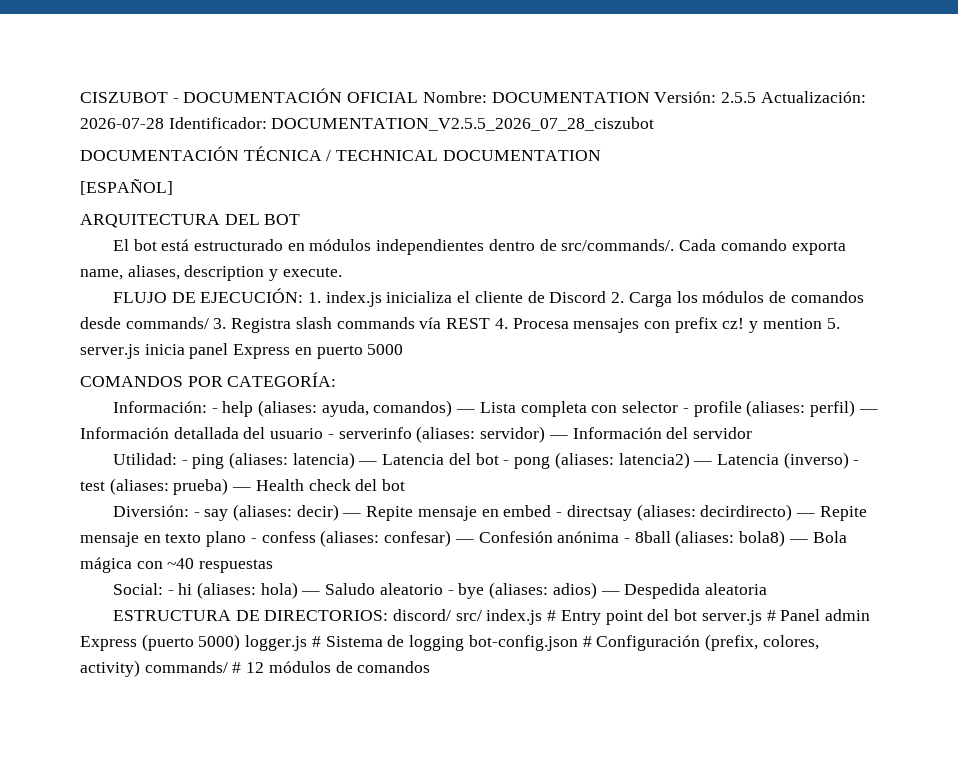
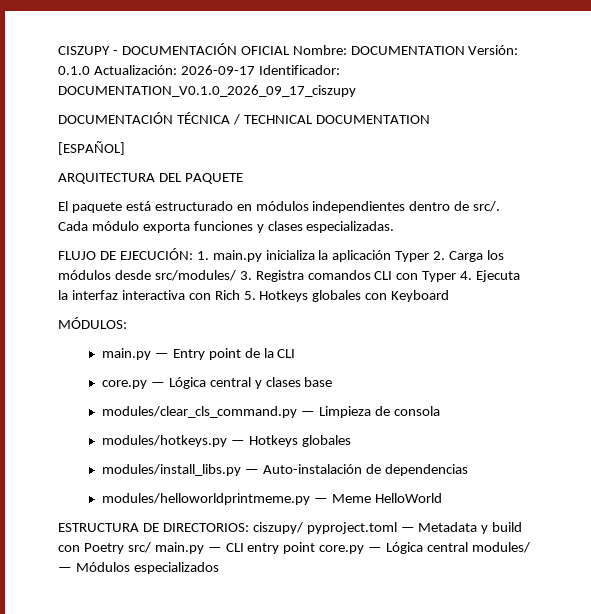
- CISZUBOT - DOCUMENTACIÓN OFICIAL Nombre: DOCUMENTATION Versión: 2.5.5 Actualización: 2026-07-28 Identificador: DOCUMENTATION_V2.5.5_2026_07_28_ciszubot
+ CISZUPY - DOCUMENTACIÓN OFICIAL Nombre: DOCUMENTATION Versión: 0.1.0 Actualización: 2026-09-17 Identificador: DOCUMENTATION_V0.1.0_2026_09_17_ciszupy
- ARQUITECTURA DEL BOT
+ ARQUITECTURA DEL PAQUETE
- El bot está estructurado en módulos independientes dentro de src/commands/. Cada comando exporta name, aliases, description y execute.
- FLUJO DE EJECUCIÓN: 1. index.js inicializa el cliente de Discord 2. Carga los módulos de comandos desde commands/ 3. Registra slash commands vía REST 4. Procesa mensajes con prefix cz! y mention 5. server.js inicia panel Express en puerto 5000
- COMANDOS POR CATEGORÍA:
- Información: - help (aliases: ayuda, comandos) — Lista completa con selector - profile (aliases: perfil) — Información detallada del usuario - serverinfo (aliases: servidor) — Información del servidor
- Utilidad: - ping (aliases: latencia) — Latencia del bot - pong (aliases: latencia2) — Latencia (inverso) - test (aliases: prueba) — Health check del bot
- Diversión: - say (aliases: decir) — Repite mensaje en embed - directsay (aliases: decirdirecto) — Repite mensaje en texto plano - confess (aliases: confesar) — Confesión anónima - 8ball (aliases: bola8) — Bola mágica con ~40 respuestas
- Social: - hi (aliases: hola) — Saludo aleatorio - bye (aliases: adios) — Despedida aleatoria
- ESTRUCTURA DE DIRECTORIOS: discord/ src/ index.js # Entry point del bot server.js # Panel admin Express (puerto 5000) logger.js # Sistema de logging bot-config.json # Configuración (prefix, colores, activity) commands/ # 12 módulos de comandos
+ El paquete está estructurado en módulos independientes dentro de src/. Cada módulo exporta funciones y clases especializadas.
+ FLUJO DE EJECUCIÓN: 1. main.py inicializa la aplicación Typer 2. Carga los módulos desde src/modules/ 3. Registra comandos CLI con Typer 4. Ejecuta la interfaz interactiva con Rich 5. Hotkeys globales con Keyboard
+ MÓDULOS:
+ main.py — Entry point de la CLI
+ core.py — Lógica central y clases base
+ modules/clear_cls_command.py — Limpieza de consola
+ modules/hotkeys.py — Hotkeys globales
+ modules/install_libs.py — Auto-instalación de dependencias
+ modules/helloworldprintmeme.py — Meme HelloWorld
+ ESTRUCTURA DE DIRECTORIOS: ciszupy/ pyproject.toml — Metadata y build con Poetry src/ main.py — CLI entry point core.py — Lógica central modules/ — Módulos especializados

